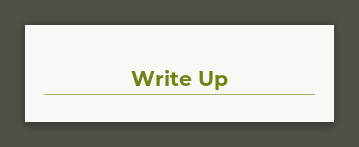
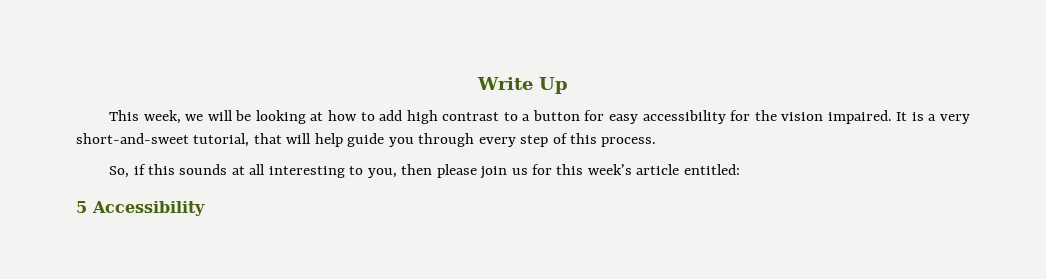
+ This week, we will be looking at how to add high contrast to a button for easy accessibility for the vision impaired. It is a very short-and-sweet tutorial, that will help guide you through every step of this process.
+ So, if this sounds at all interesting to you, then please join us for this week’s article entitled:
+ 5 Accessibility

